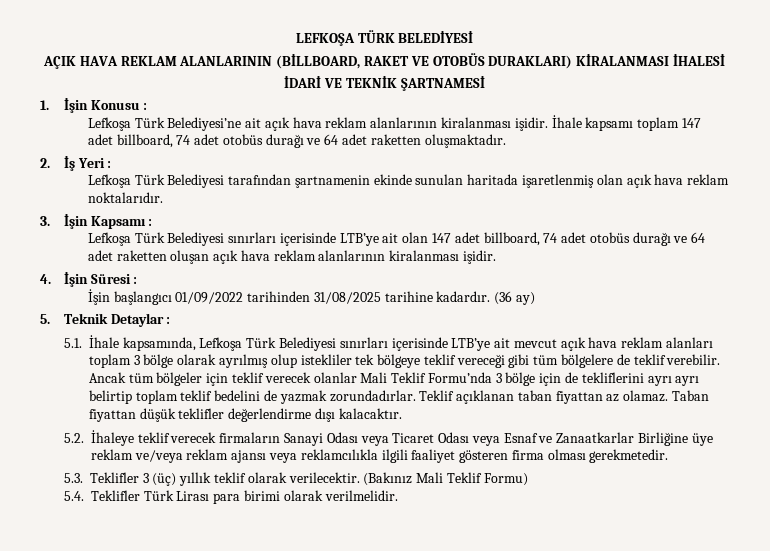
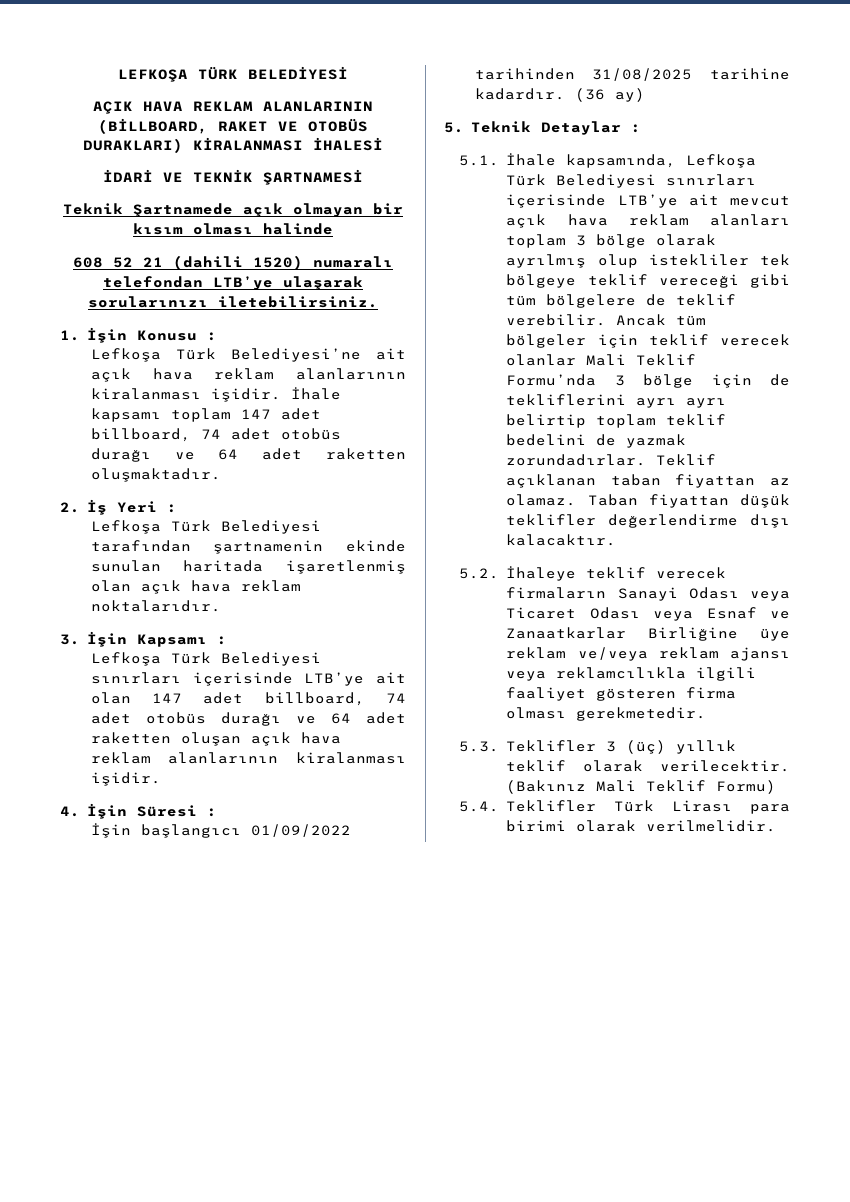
+ Teknik Şartnamede açık olmayan bir kısım olması halinde
+ 608 52 21 (dahili 1520) numaralı telefondan LTB’ye ulaşarak sorularınızı iletebilirsiniz.

